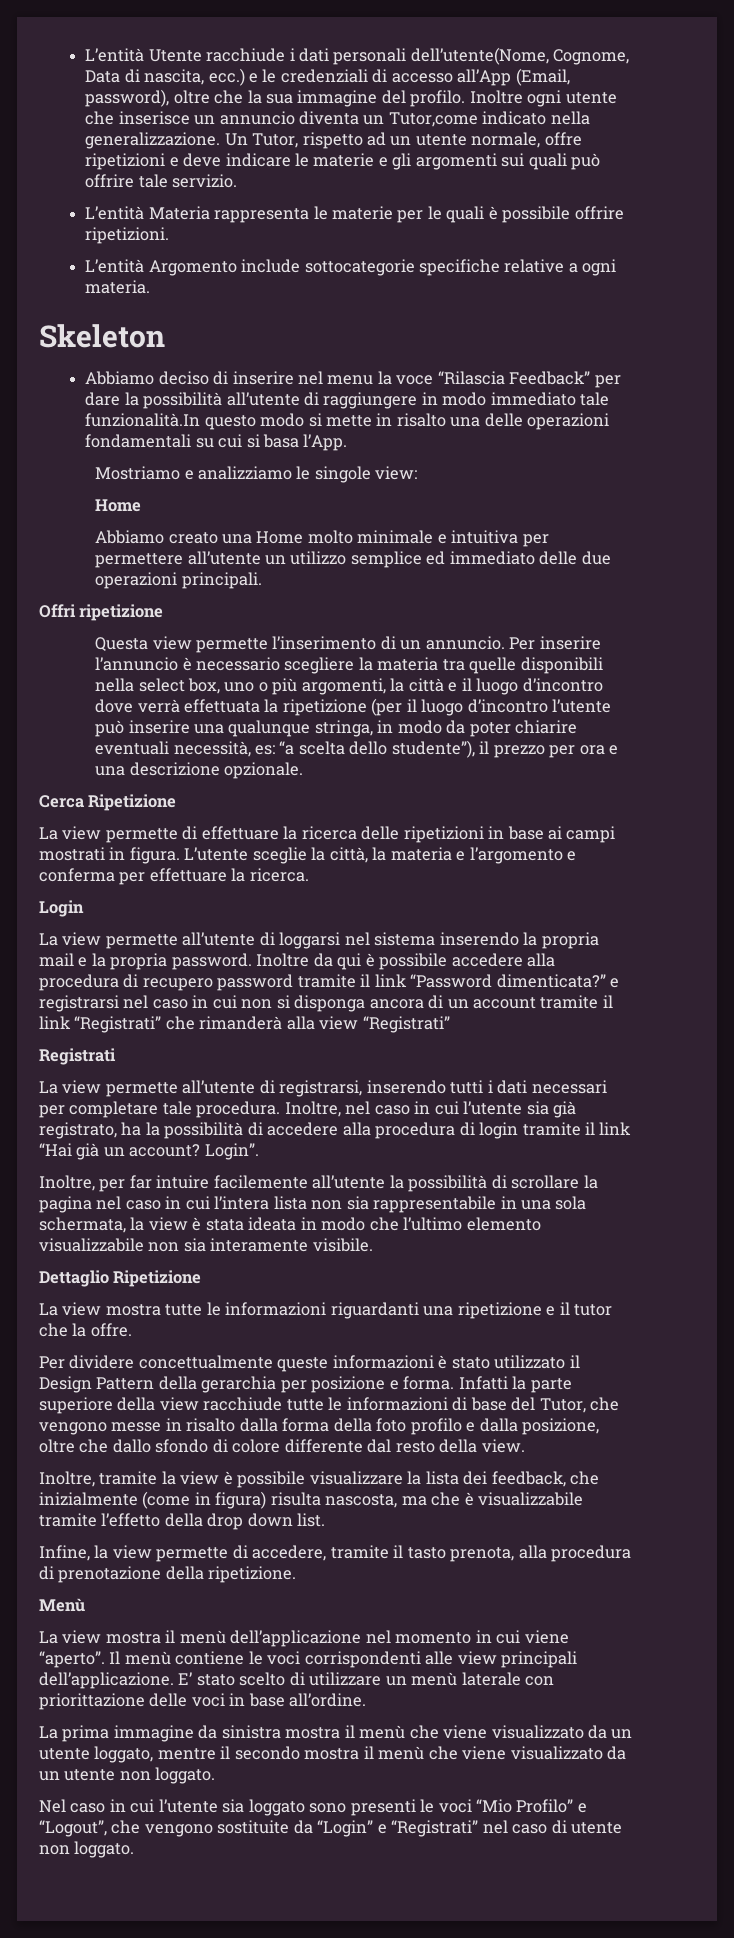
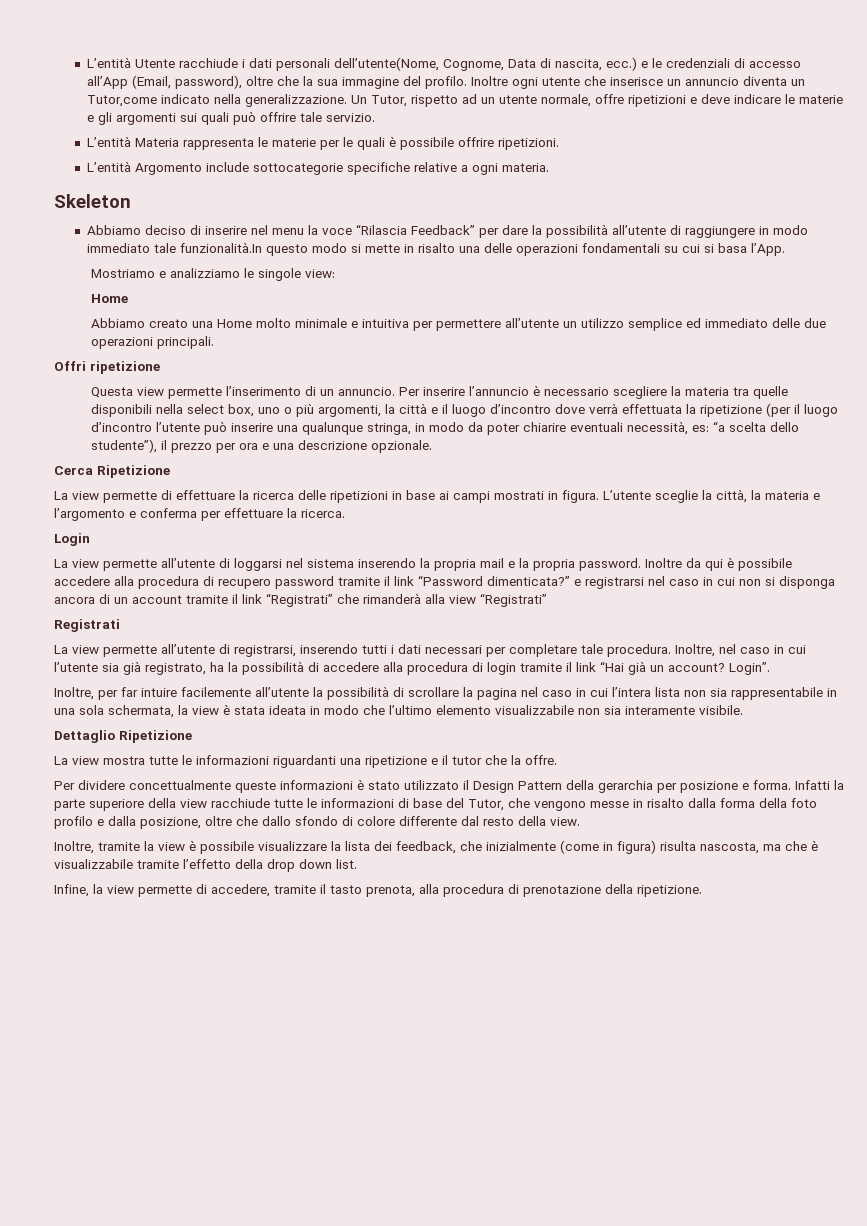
- Menù
- La view mostra il menù dell’applicazione nel momento in cui viene “aperto”. Il menù contiene le voci corrispondenti alle view principali dell’applicazione. E’ stato scelto di utilizzare un menù laterale con priorittazione delle voci in base all’ordine.
- La prima immagine da sinistra mostra il menù che viene visualizzato da un utente loggato, mentre il secondo mostra il menù che viene visualizzato da un utente non loggato.
- Nel caso in cui l’utente sia loggato sono presenti le voci “Mio Profilo” e “Logout”, che vengono sostituite da “Login” e “Registrati” nel caso di utente non loggato.

